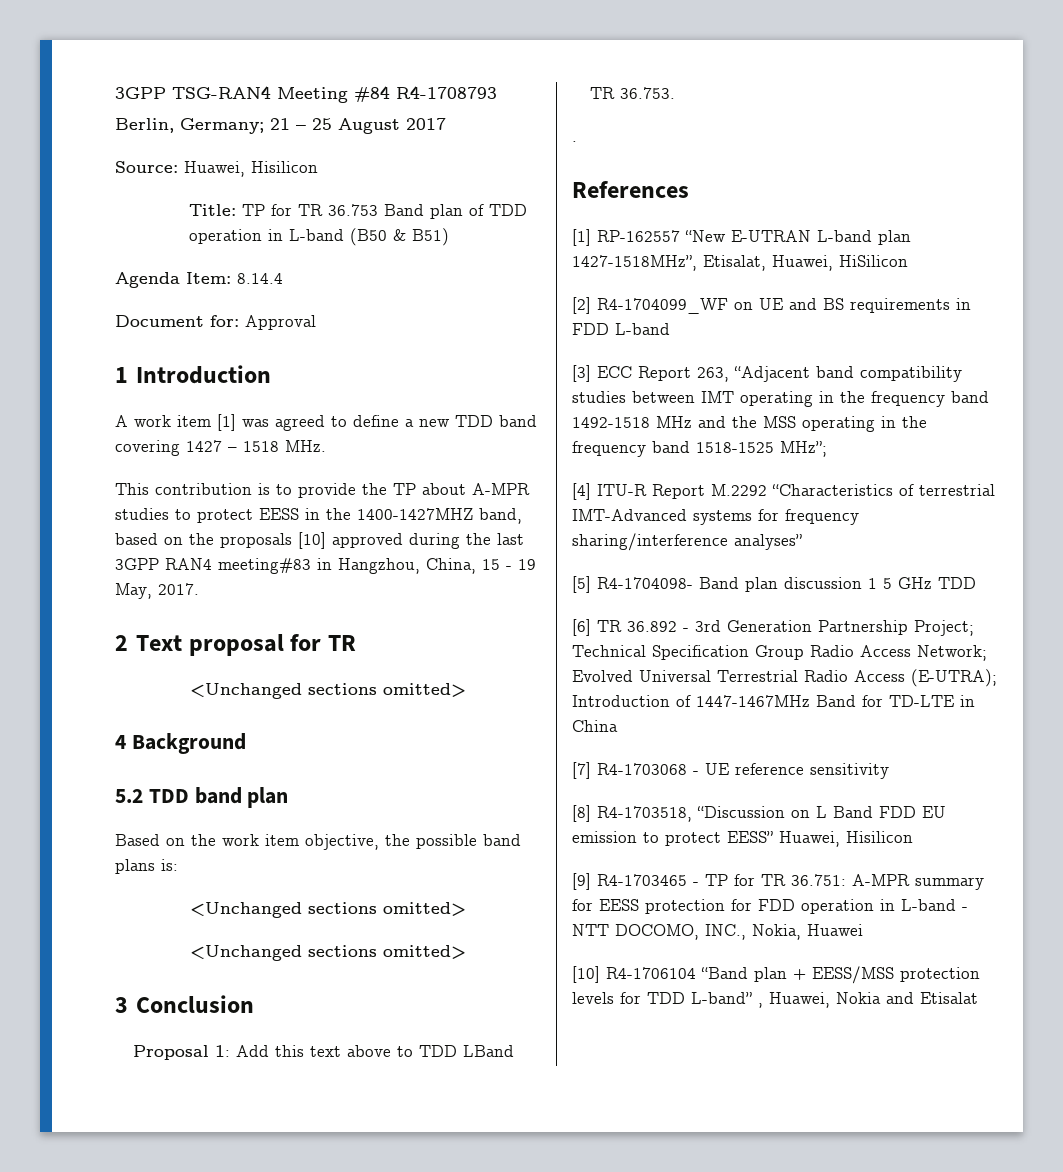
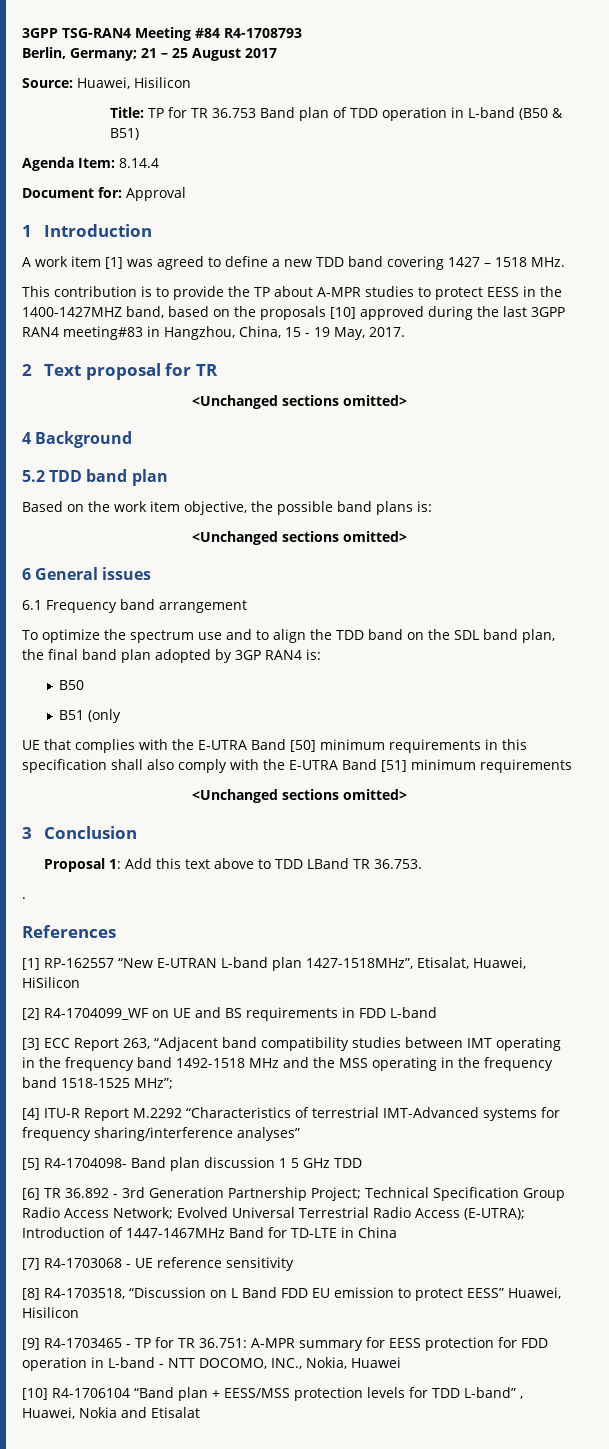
+ 6 General issues
+ 6.1 Frequency band arrangement
+ To optimize the spectrum use and to align the TDD band on the SDL band plan, the final band plan adopted by 3GP RAN4 is:
+ B50
+ B51 (only
+ UE that complies with the E-UTRA Band [50] minimum requirements in this specification shall also comply with the E-UTRA Band [51] minimum requirements

